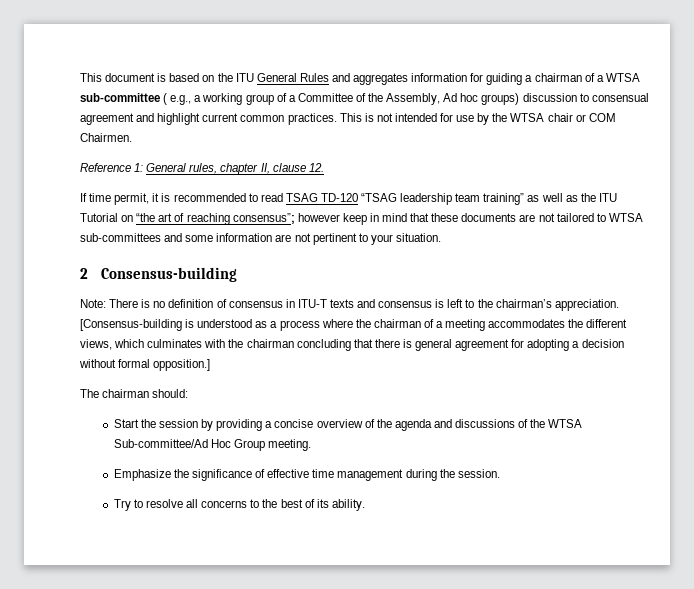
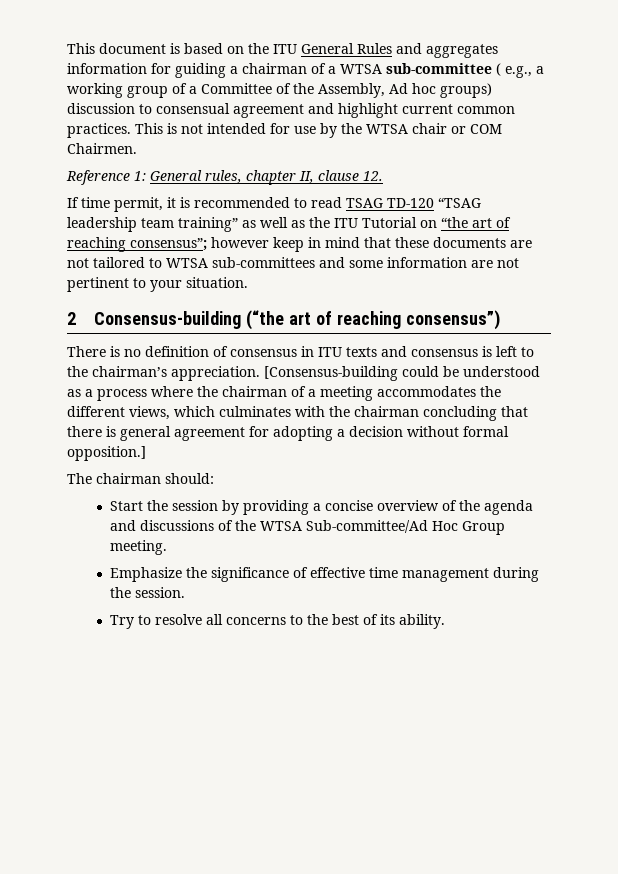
- 2 Consensus-building
- Note: There is no definition of consensus in ITU-T texts and consensus is left to the chairman’s appreciation.
+ 2 Consensus-building (“the art of reaching consensus”)
+ There is no definition of consensus in ITU texts and consensus is left to the chairman’s appreciation.
- [Consensus-building is understood as a process where the chairman of a meeting accommodates the different views, which culminates with the chairman concluding that there is general agreement for adopting a decision without formal opposition.]
+ [Consensus-building could be understood as a process where the chairman of a meeting accommodates the different views, which culminates with the chairman concluding that there is general agreement for adopting a decision without formal opposition.]

